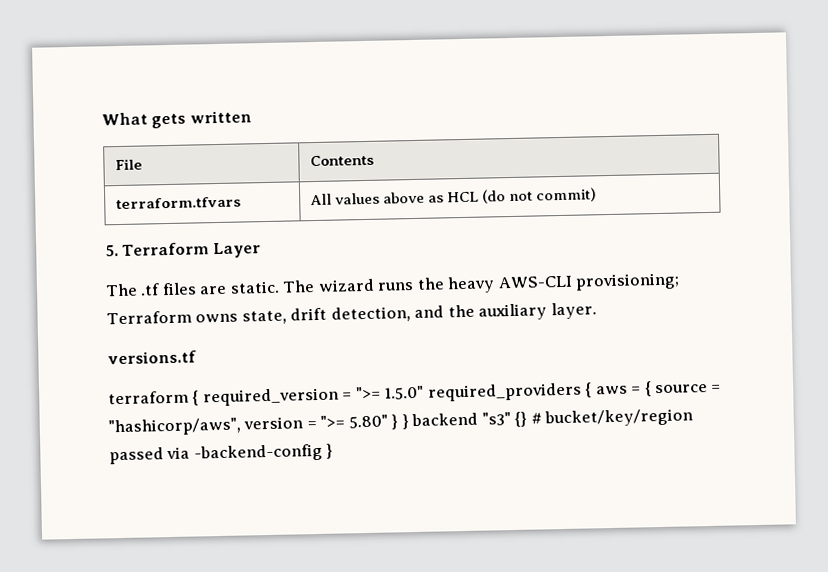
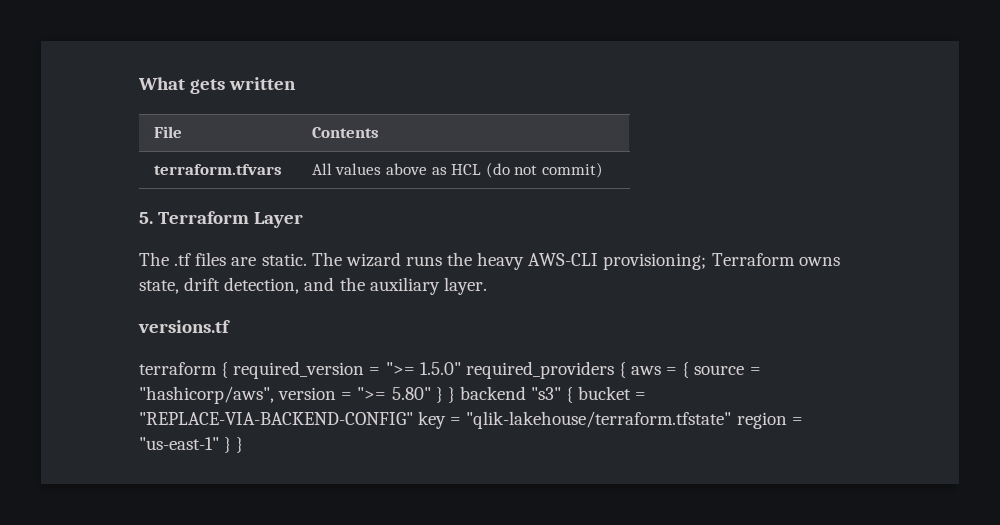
- terraform { required_version = ">= 1.5.0" required_providers { aws = { source = "hashicorp/aws", version = ">= 5.80" } } backend "s3" {} # bucket/key/region passed via -backend-config }
+ terraform { required_version = ">= 1.5.0" required_providers { aws = { source = "hashicorp/aws", version = ">= 5.80" } } backend "s3" { bucket = "REPLACE-VIA-BACKEND-CONFIG" key = "qlik-lakehouse/terraform.tfstate" region = "us-east-1" } }

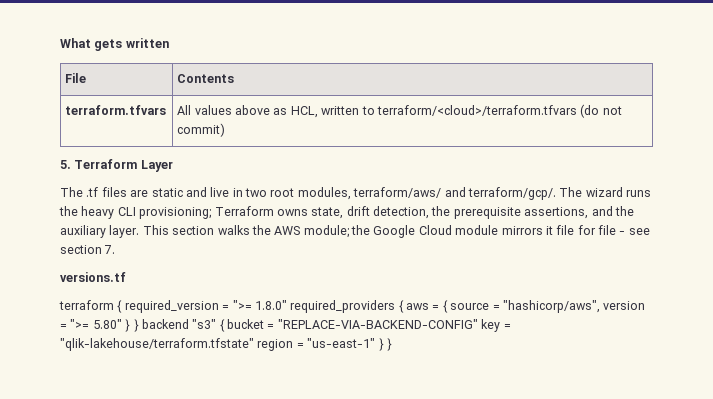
- terraform.tfvars | All values above as HCL (do not commit)
+ terraform.tfvars | All values above as HCL, written to terraform/<cloud>/terraform.tfvars (do not commit)
- The .tf files are static.
+ The .tf files are static and live in two root modules, terraform/aws/ and terraform/gcp/.
- The wizard runs the heavy AWS-CLI provisioning; Terraform owns state, drift detection, and the auxiliary layer.
+ The wizard runs the heavy CLI provisioning; Terraform owns state, drift detection, the prerequisite assertions, and the auxiliary layer. This section walks the AWS module; the Google Cloud module mirrors it file for file - see section 7.
- terraform { required_version = ">= 1.5.0" required_providers { aws = { source = "hashicorp/aws", version = ">= 5.80" } } backend "s3" { bucket = "REPLACE-VIA-BACKEND-CONFIG" key = "qlik-lakehouse/terraform.tfstate" region = "us-east-1" } }
+ terraform { required_version = ">= 1.8.0" required_providers { aws = { source = "hashicorp/aws", version = ">= 5.80" } } backend "s3" { bucket = "REPLACE-VIA-BACKEND-CONFIG" key = "qlik-lakehouse/terraform.tfstate" region = "us-east-1" } }

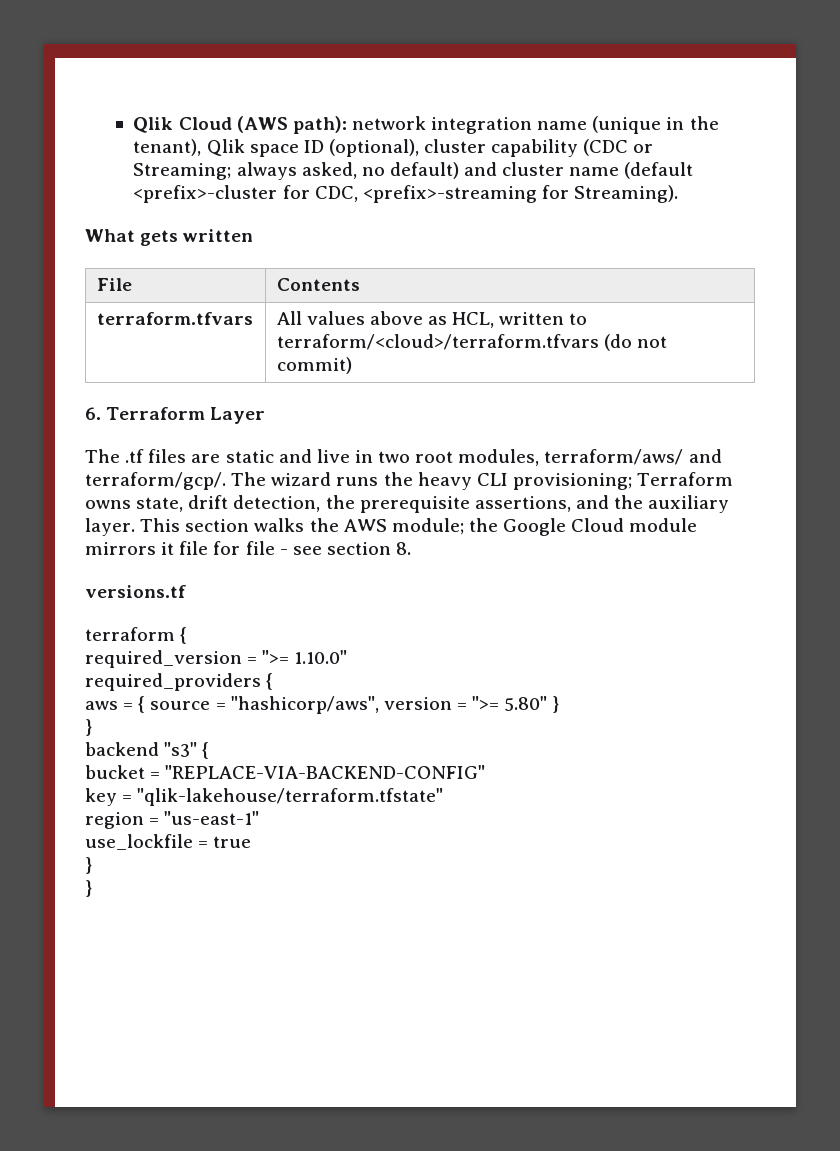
+ Qlik Cloud (AWS path): network integration name (unique in the tenant), Qlik space ID (optional), cluster capability (CDC or Streaming; always asked, no default) and cluster name (default <prefix>-cluster for CDC, <prefix>-streaming for Streaming).
- 5. Terraform Layer
+ 6. Terraform Layer
- This section walks the AWS module; the Google Cloud module mirrors it file for file - see section 7.
+ This section walks the AWS module; the Google Cloud module mirrors it file for file - see section 8.
- terraform { required_version = ">= 1.8.0" required_providers { aws = { source = "hashicorp/aws", version = ">= 5.80" } } backend "s3" { bucket = "REPLACE-VIA-BACKEND-CONFIG" key = "qlik-lakehouse/terraform.tfstate" region = "us-east-1" } }
+ terraform {
+ required_version = ">= 1.10.0"
+ required_providers {
+ aws = { source = "hashicorp/aws", version = ">= 5.80" }
+ }
+ backend "s3" {
+ bucket = "REPLACE-VIA-BACKEND-CONFIG"
+ key = "qlik-lakehouse/terraform.tfstate"
+ region = "us-east-1"
+ use_lockfile = true
+ }
+ }

